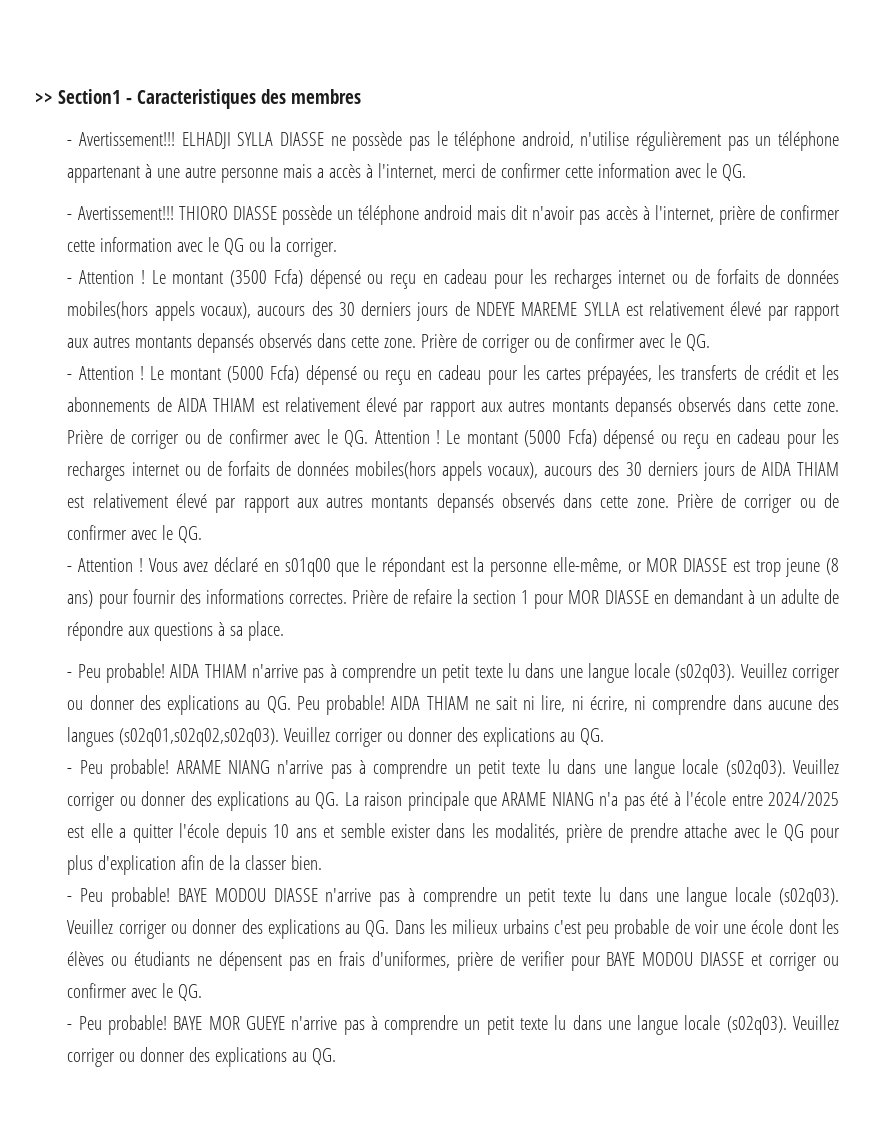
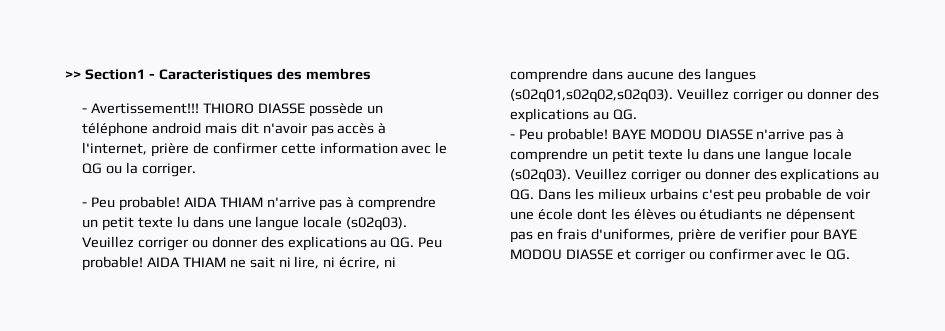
- - Avertissement!!! ELHADJI SYLLA DIASSE ne possède pas le téléphone android, n'utilise régulièrement pas un téléphone appartenant à une autre personne mais a accès à l'internet, merci de confirmer cette information avec le QG.
- - Attention ! Le montant (3500 Fcfa) dépensé ou reçu en cadeau pour les recharges internet ou de forfaits de données mobiles(hors appels vocaux), aucours des 30 derniers jours de NDEYE MAREME SYLLA est relativement élevé par rapport aux autres montants depansés observés dans cette zone. Prière de corriger ou de confirmer avec le QG.
- - Attention ! Le montant (5000 Fcfa) dépensé ou reçu en cadeau pour les cartes prépayées, les transferts de crédit et les abonnements de AIDA THIAM est relativement élevé par rapport aux autres montants depansés observés dans cette zone. Prière de corriger ou de confirmer avec le QG. Attention ! Le montant (5000 Fcfa) dépensé ou reçu en cadeau pour les recharges internet ou de forfaits de données mobiles(hors appels vocaux), aucours des 30 derniers jours de AIDA THIAM est relativement élevé par rapport aux autres montants depansés observés dans cette zone. Prière de corriger ou de confirmer avec le QG.
- - Attention ! Vous avez déclaré en s01q00 que le répondant est la personne elle-même, or MOR DIASSE est trop jeune (8 ans) pour fournir des informations correctes. Prière de refaire la section 1 pour MOR DIASSE en demandant à un adulte de répondre aux questions à sa place.
- - Peu probable! ARAME NIANG n'arrive pas à comprendre un petit texte lu dans une langue locale (s02q03). Veuillez corriger ou donner des explications au QG. La raison principale que ARAME NIANG n'a pas été à l'école entre 2024/2025 est elle a quitter l'école depuis 10 ans et semble exister dans les modalités, prière de prendre attache avec le QG pour plus d'explication afin de la classer bien.
- - Peu probable! BAYE MOR GUEYE n'arrive pas à comprendre un petit texte lu dans une langue locale (s02q03). Veuillez corriger ou donner des explications au QG.

